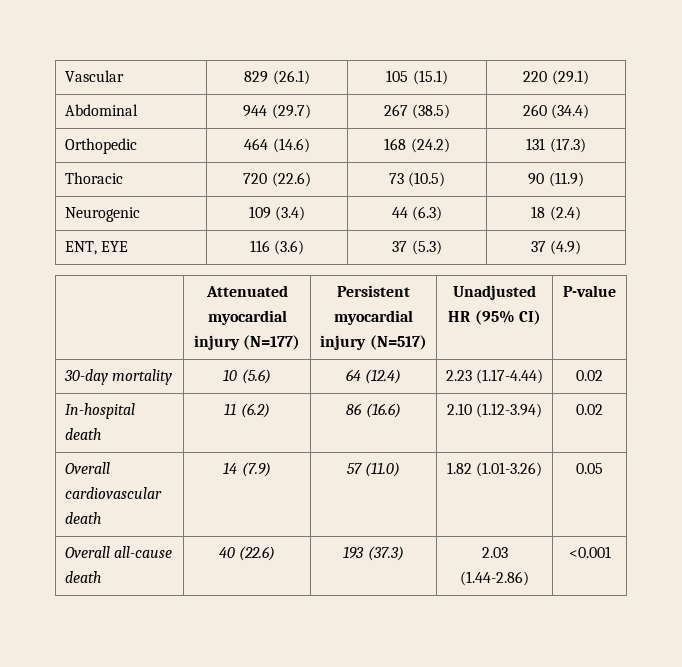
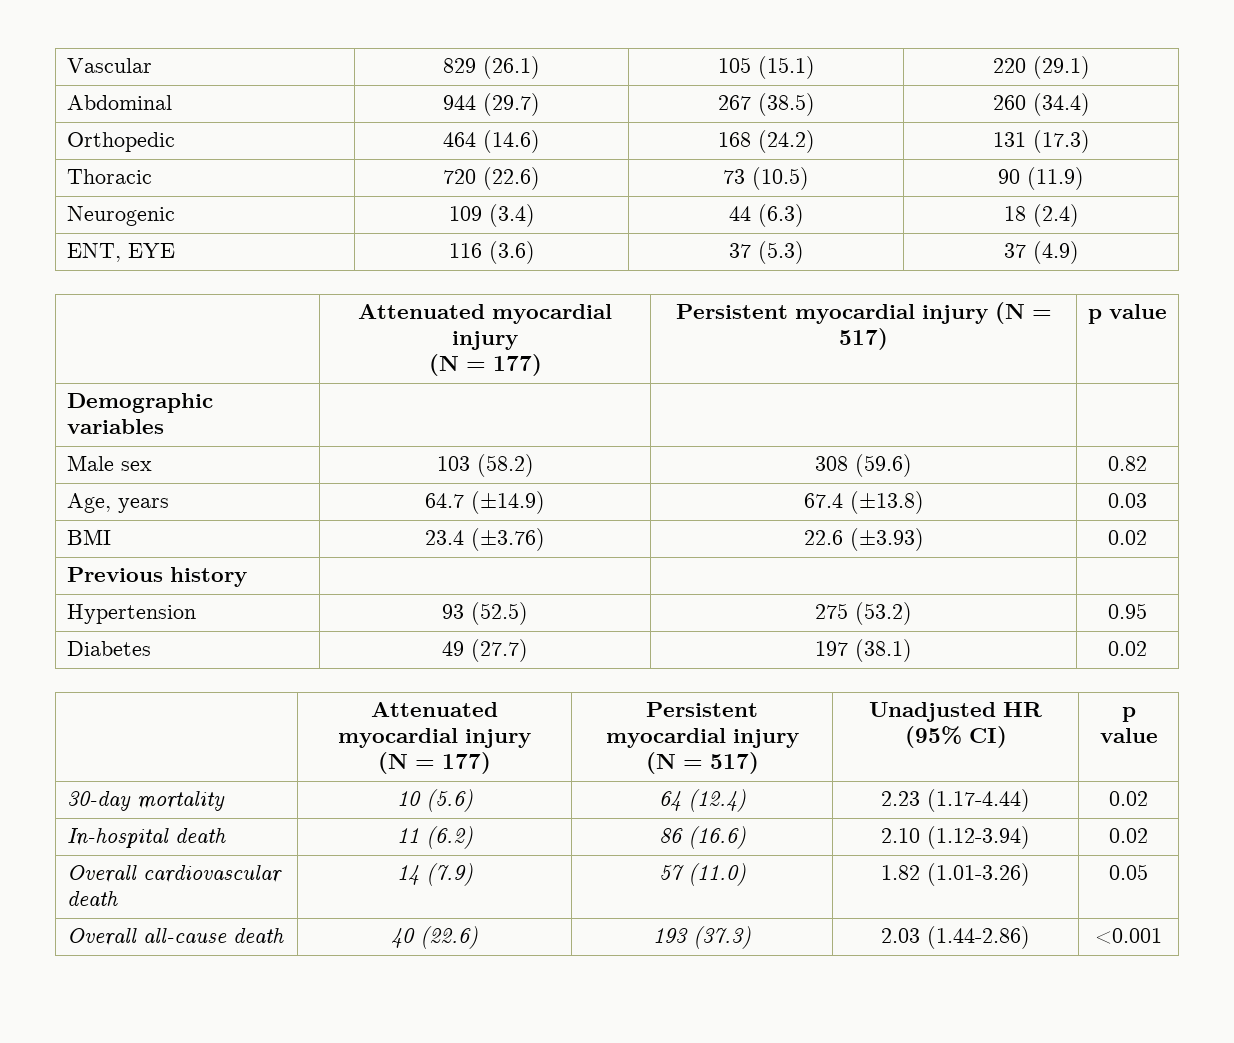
  ENT, EYE | 116 (3.6) | 37 (5.3) | 37 (4.9)
- | Attenuated myocardial injury (N=177) | Persistent myocardial injury (N=517) | Unadjusted HR (95% CI) | P-value
+ | Attenuated myocardial injury
+ (N = 177) | Persistent myocardial injury (N = 517) | p value
+ Demographic variables | | |
+ Male sex | 103 (58.2) | 308 (59.6) | 0.82
+ Age, years | 64.7 (±14.9) | 67.4 (±13.8) | 0.03
+ BMI | 23.4 (±3.76) | 22.6 (±3.93) | 0.02
+ Previous history | | |
+ Hypertension | 93 (52.5) | 275 (53.2) | 0.95
+ Diabetes | 49 (27.7) | 197 (38.1) | 0.02
+ | Attenuated myocardial injury
+ (N = 177) | Persistent myocardial injury
+ (N = 517) | Unadjusted HR (95% CI) | p value

